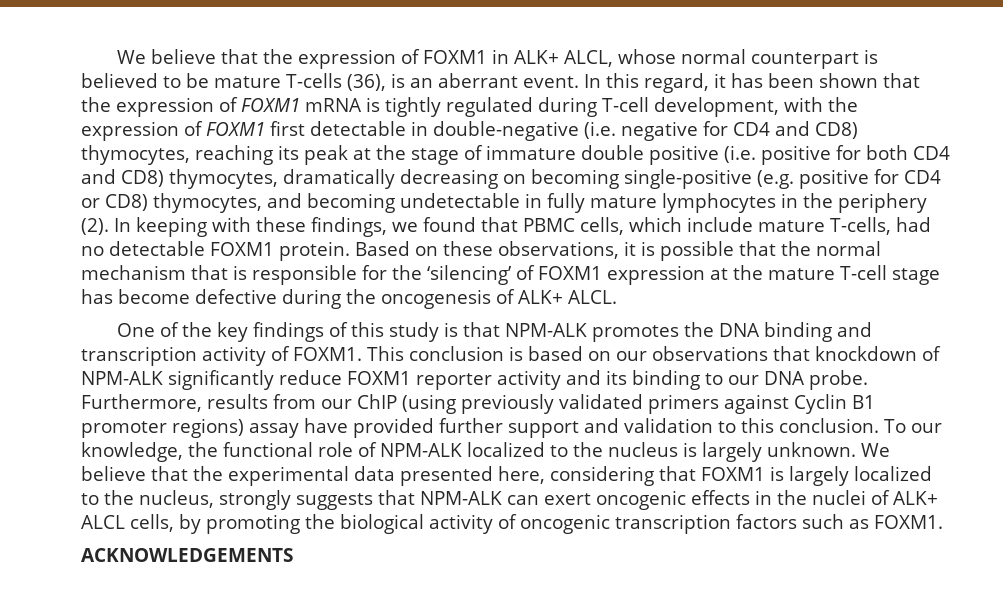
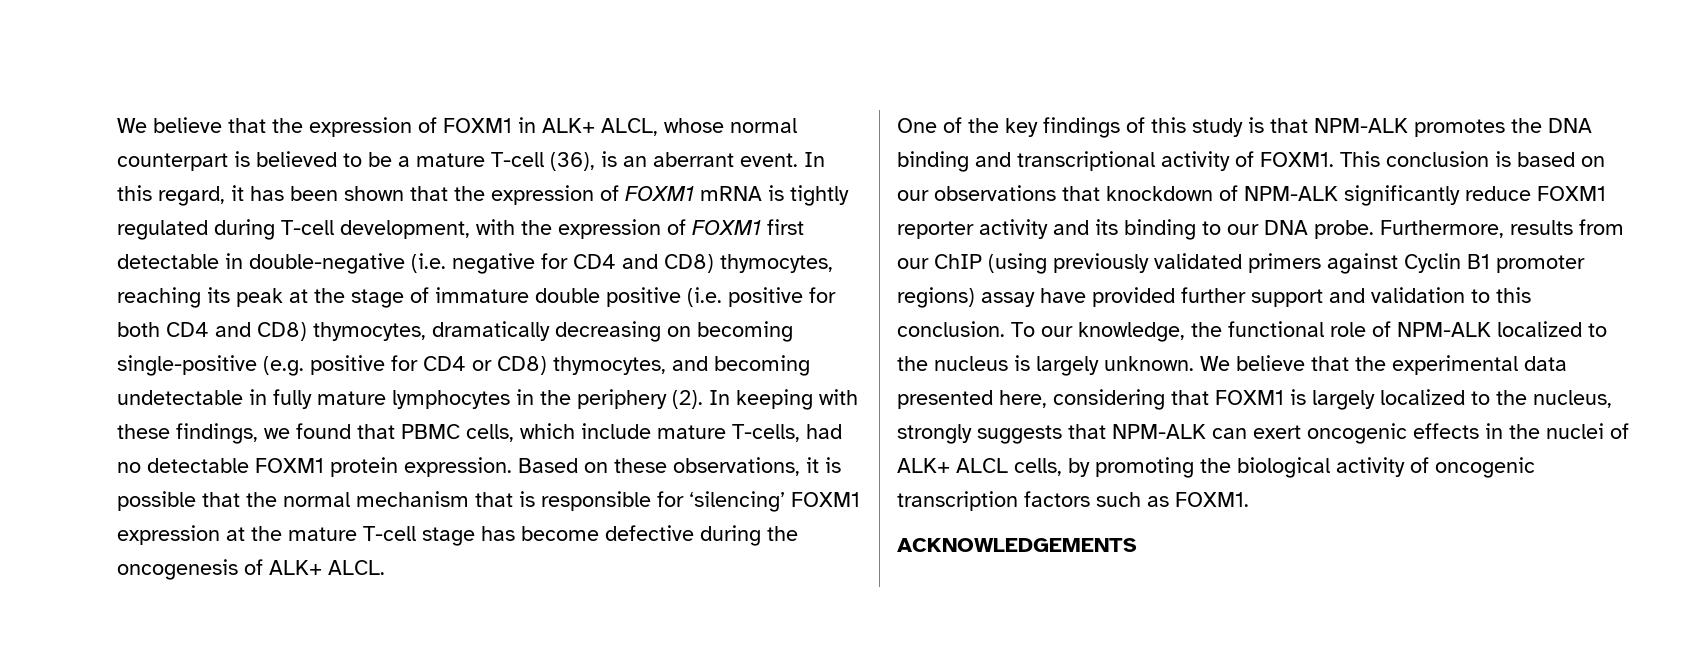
- We believe that the expression of FOXM1 in ALK+ ALCL, whose normal counterpart is believed to be mature T-cells (36), is an aberrant event.
+ We believe that the expression of FOXM1 in ALK+ ALCL, whose normal counterpart is believed to be a mature T-cell (36), is an aberrant event.
- In keeping with these findings, we found that PBMC cells, which include mature T-cells, had no detectable FOXM1 protein.
+ In keeping with these findings, we found that PBMC cells, which include mature T-cells, had no detectable FOXM1 protein expression.
- Based on these observations, it is possible that the normal mechanism that is responsible for the ‘silencing’ of FOXM1 expression at the mature T-cell stage has become defective during the oncogenesis of ALK+ ALCL.
+ Based on these observations, it is possible that the normal mechanism that is responsible for ‘silencing’ FOXM1 expression at the mature T-cell stage has become defective during the oncogenesis of ALK+ ALCL.
- One of the key findings of this study is that NPM-ALK promotes the DNA binding and transcription activity of FOXM1.
+ One of the key findings of this study is that NPM-ALK promotes the DNA binding and transcriptional activity of FOXM1.

